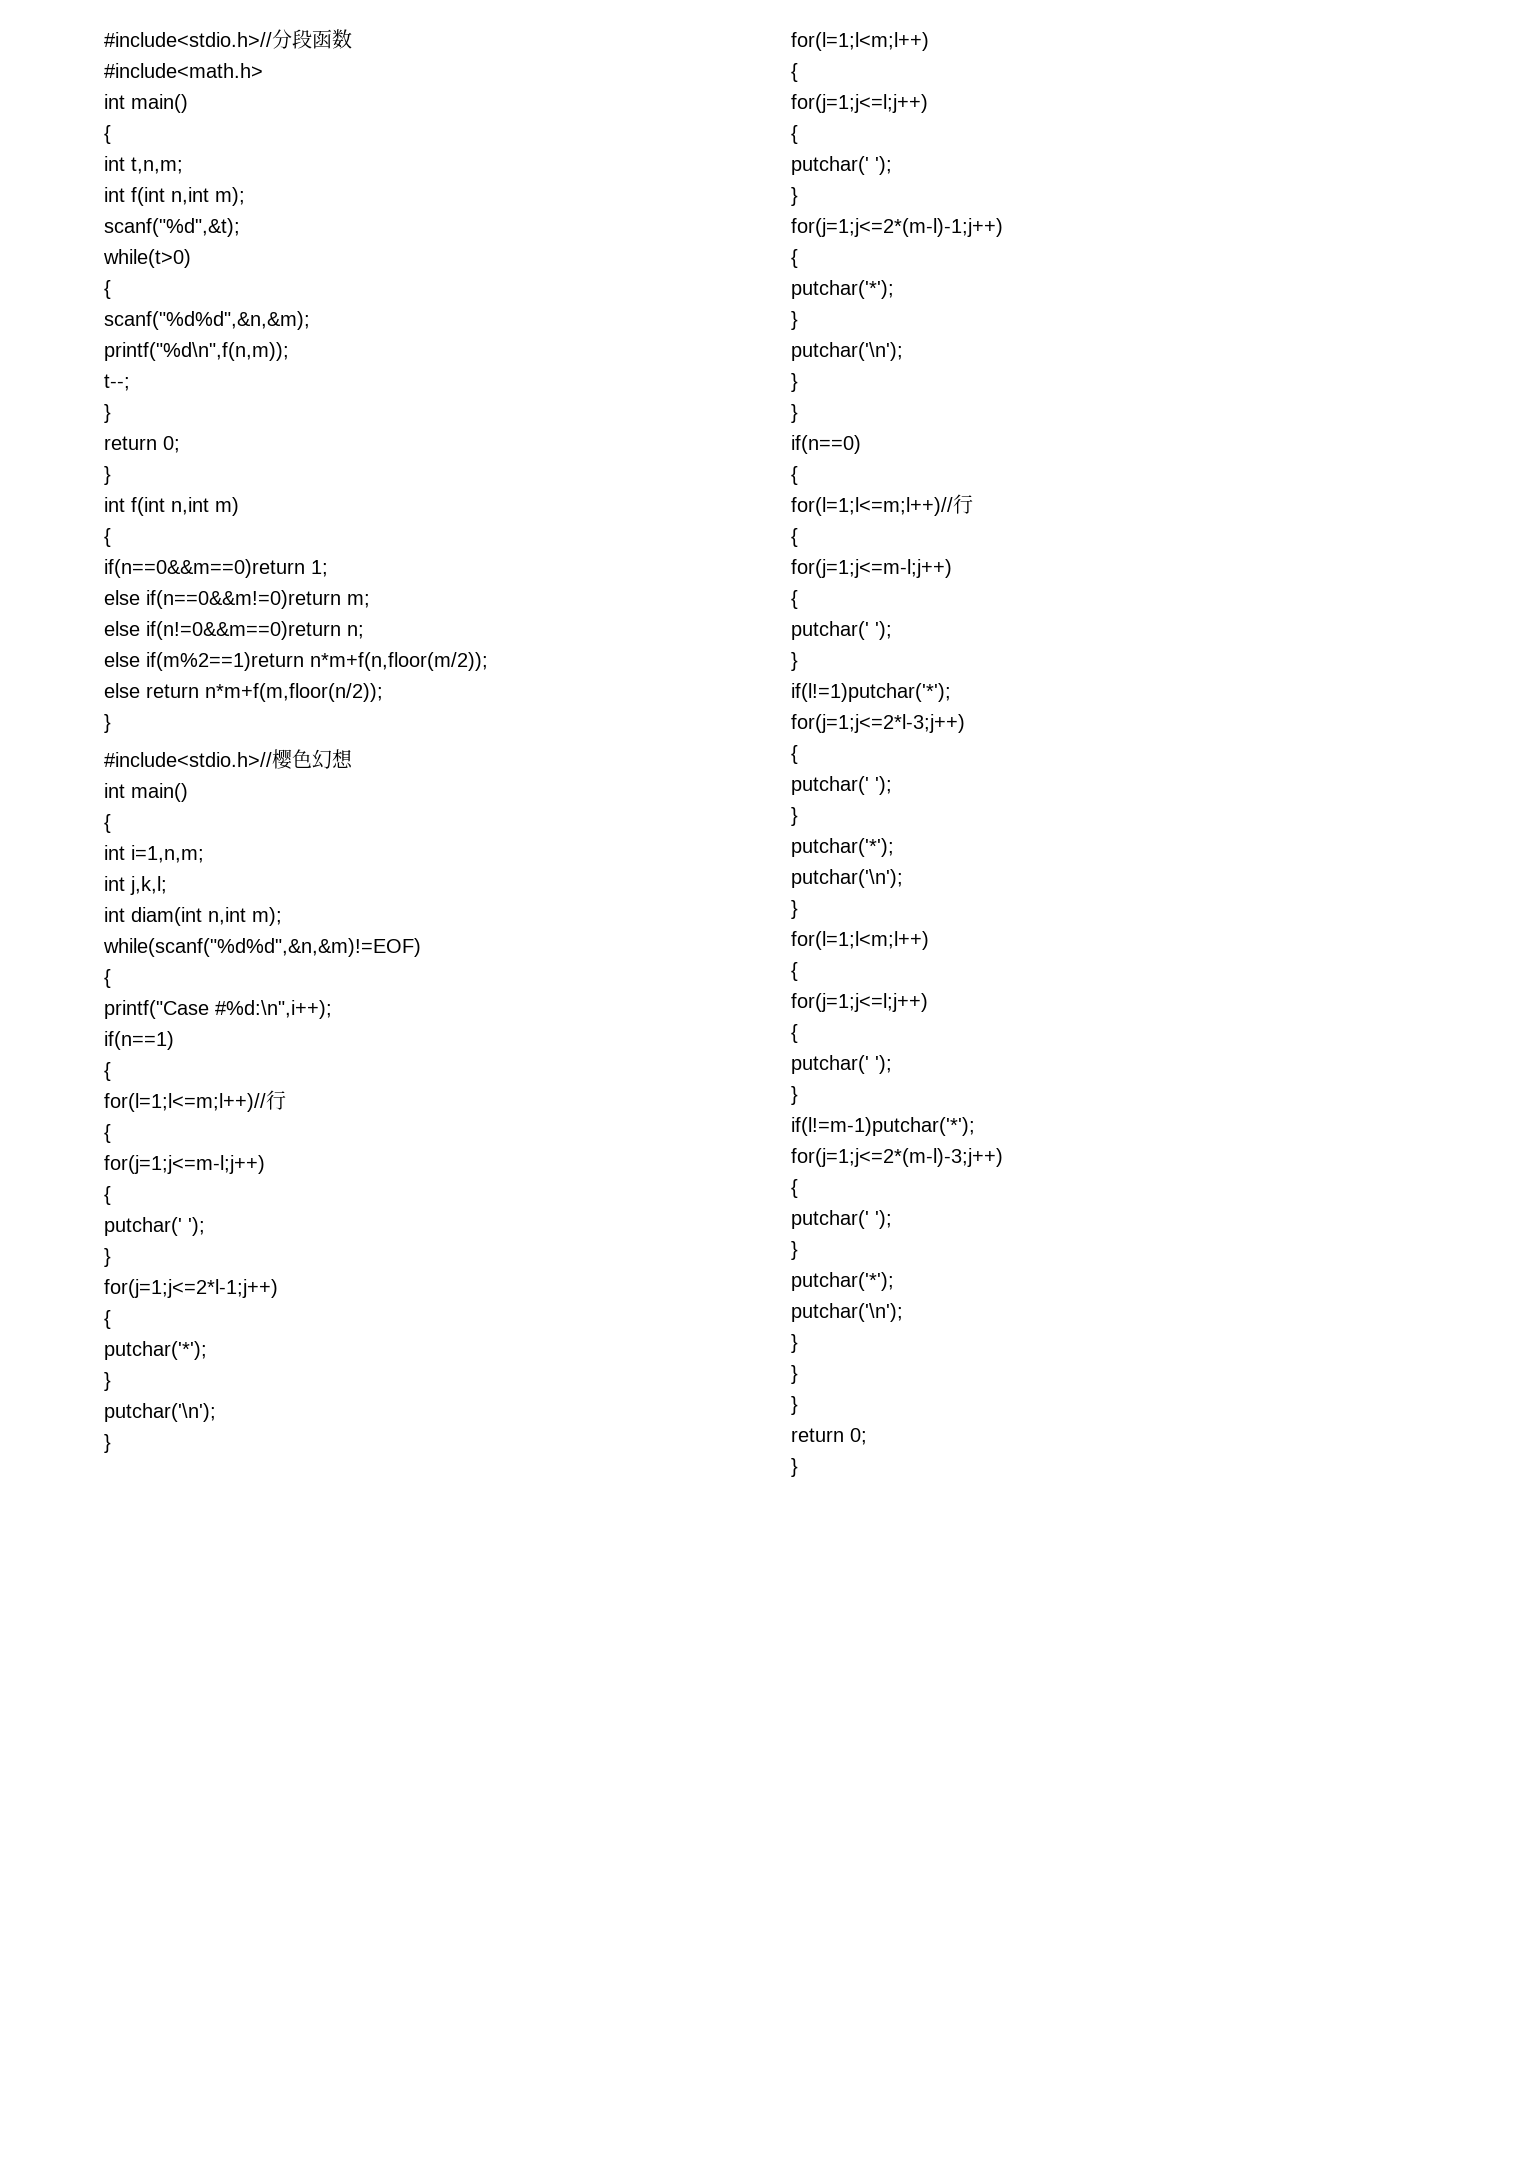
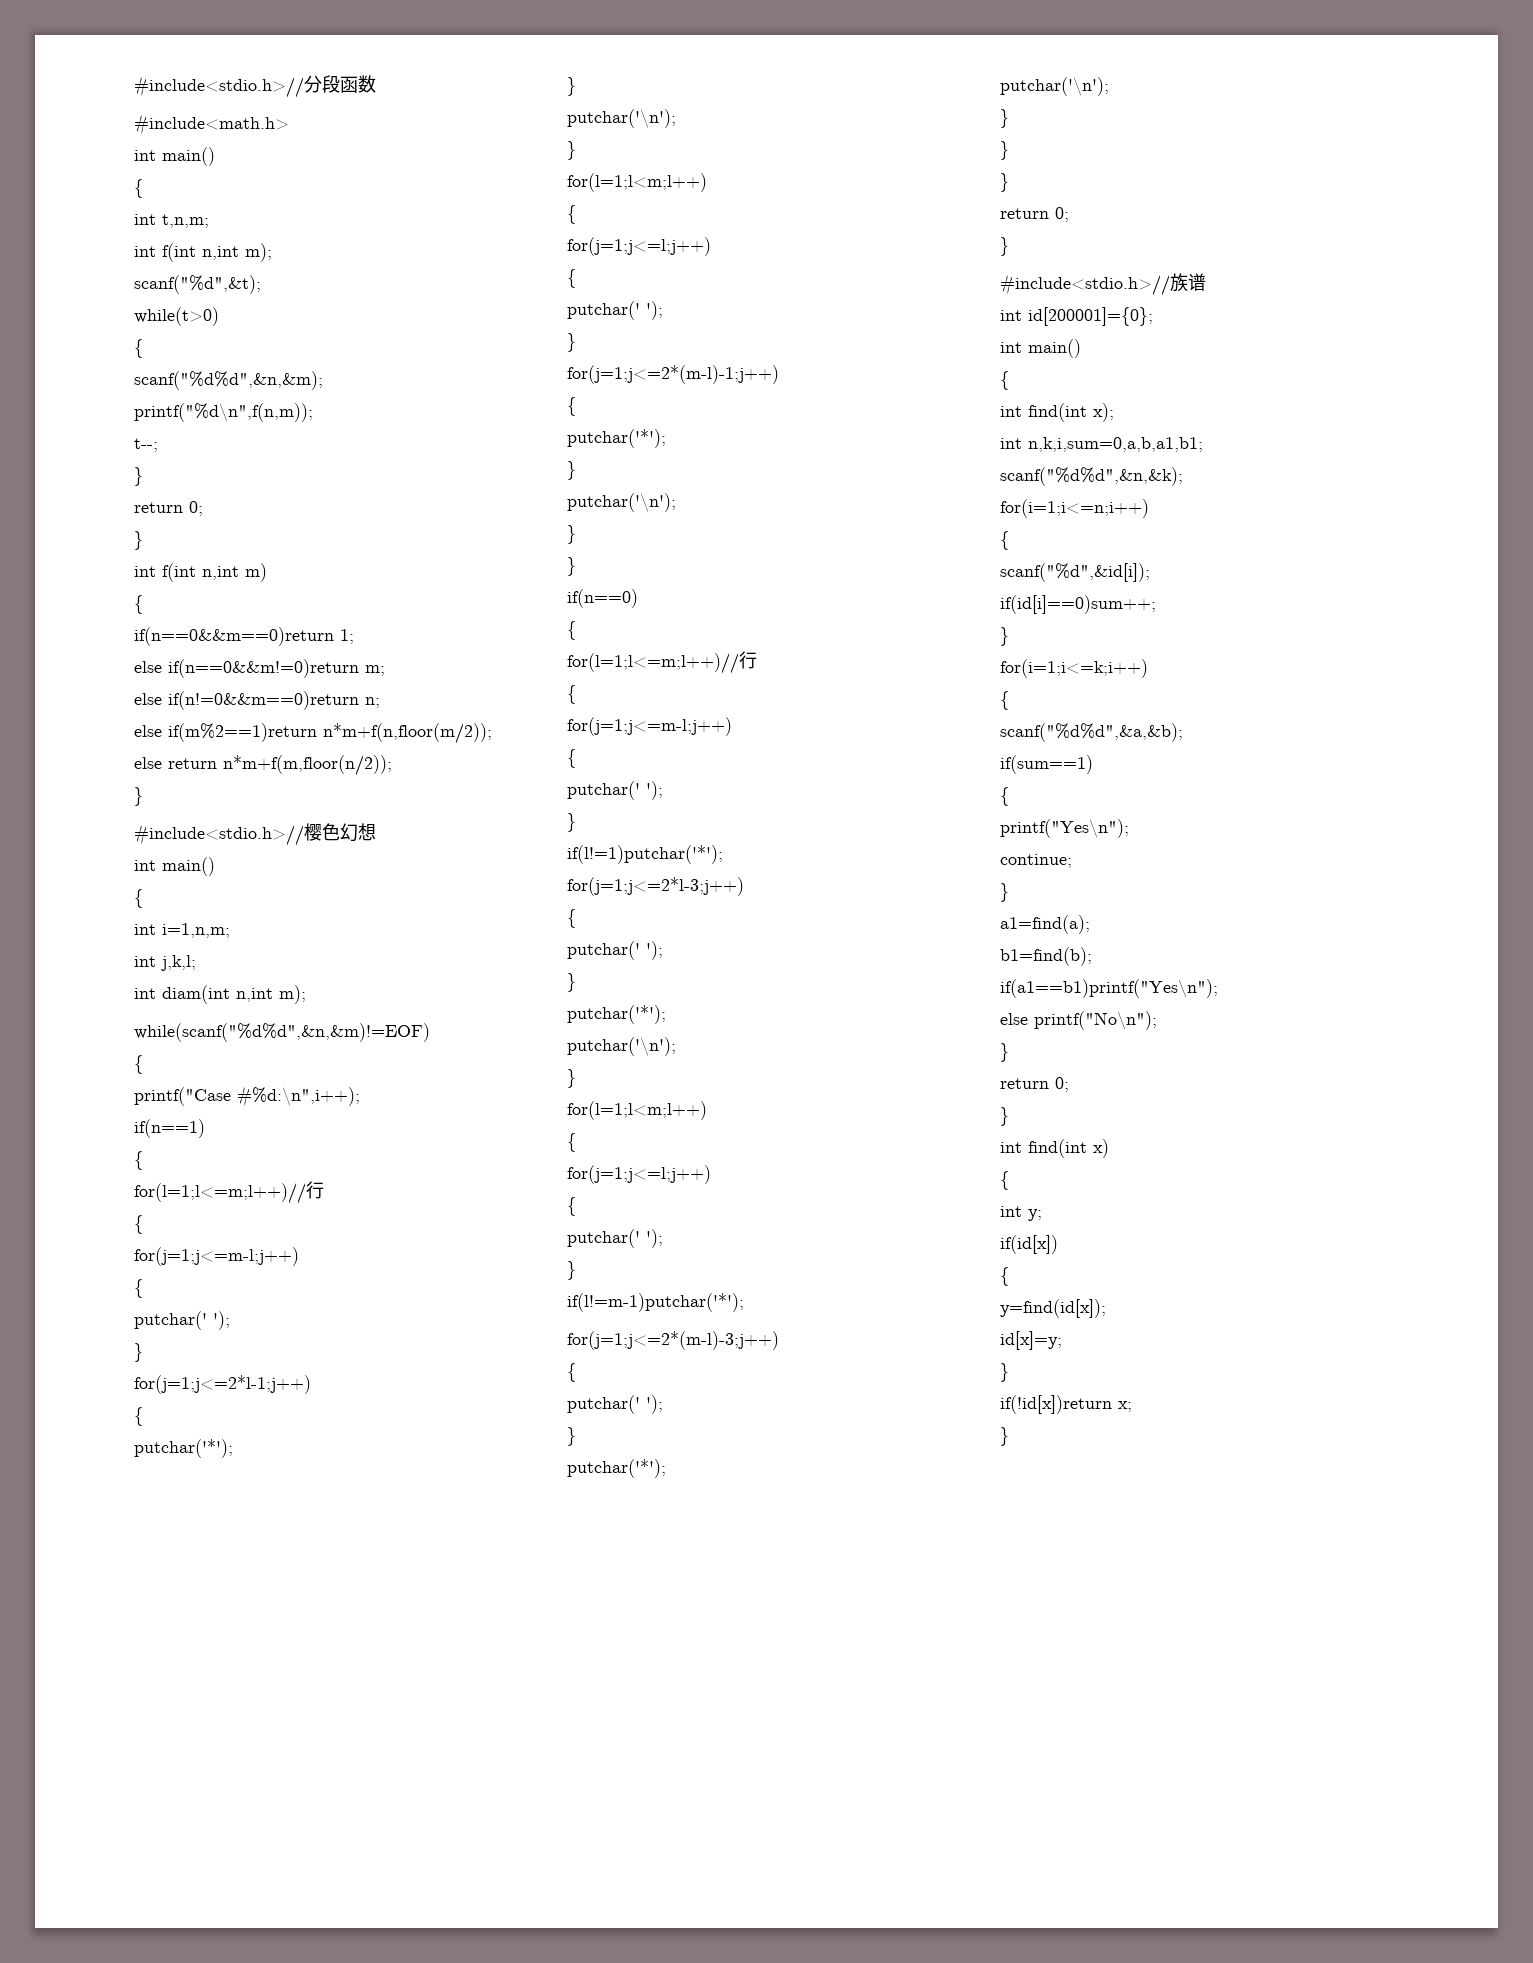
+ #include<stdio.h>//族谱
+ int id[200001]={0};
+ int main()
+ {
+ int find(int x);
+ int n,k,i,sum=0,a,b,a1,b1;
+ scanf("%d%d",&n,&k);
+ for(i=1;i<=n;i++)
+ {
+ scanf("%d",&id[i]);
+ if(id[i]==0)sum++;
+ }
+ for(i=1;i<=k;i++)
+ {
+ scanf("%d%d",&a,&b);
+ if(sum==1)
+ {
+ printf("Yes\n");
+ continue;
+ }
+ a1=find(a);
+ b1=find(b);
+ if(a1==b1)printf("Yes\n");
+ else printf("No\n");
+ }
+ return 0;
+ }
+ int find(int x)
+ {
+ int y;
+ if(id[x])
+ {
+ y=find(id[x]);
+ id[x]=y;
+ }
+ if(!id[x])return x;
+ }

